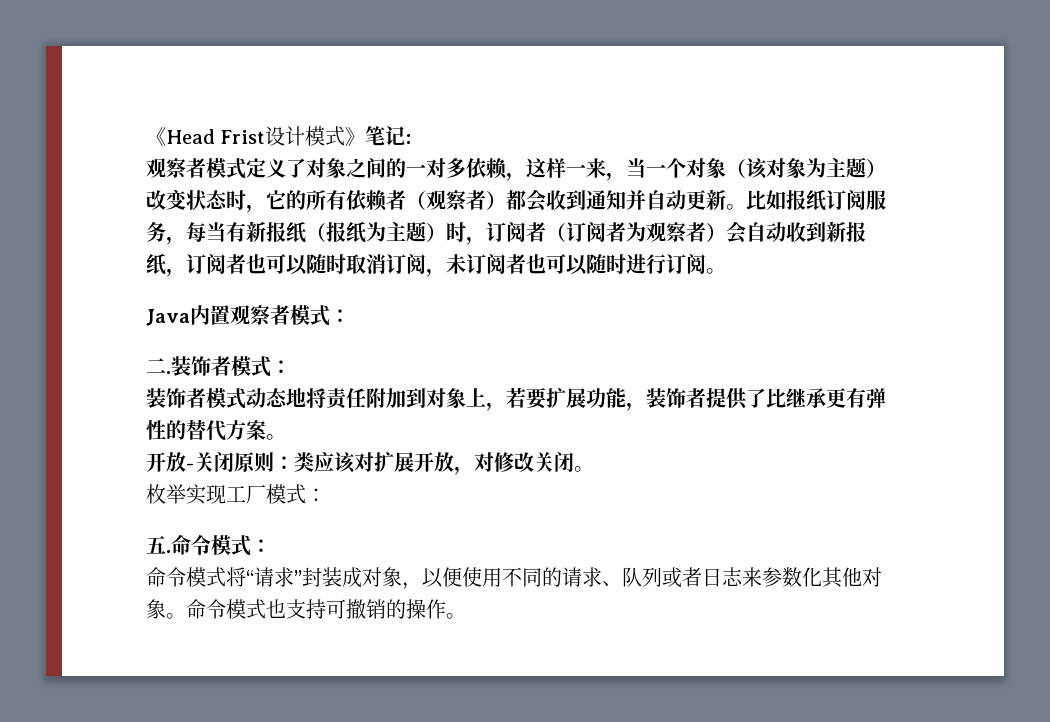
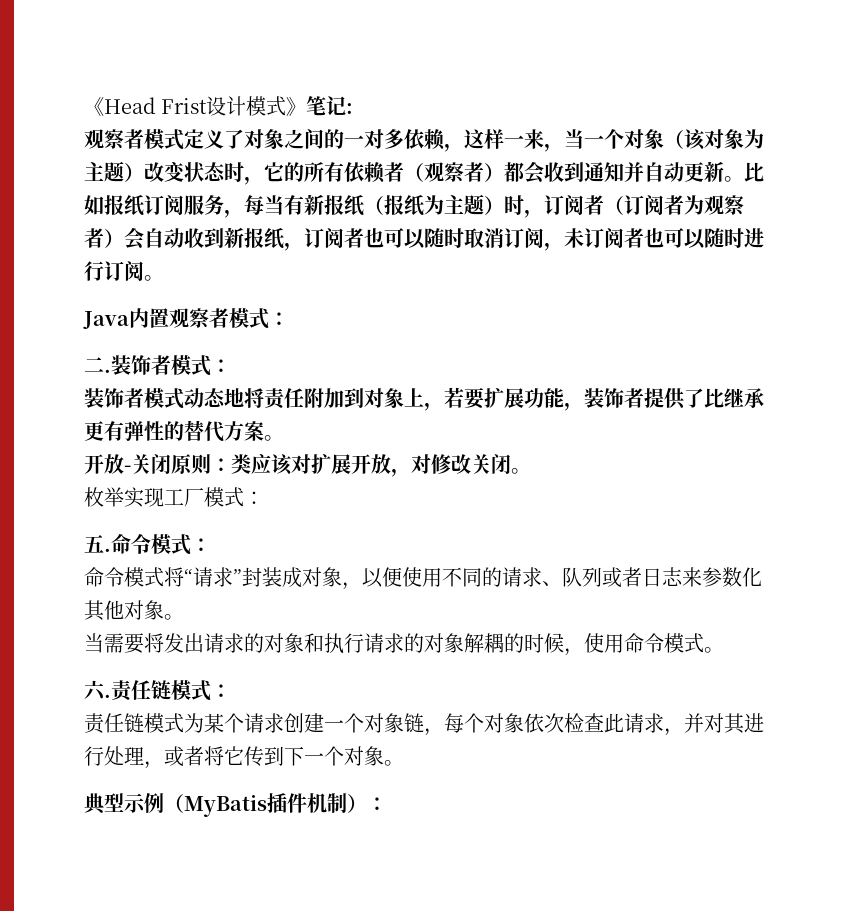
- 命令模式将“请求”封装成对象，以便使用不同的请求、队列或者日志来参数化其他对象。命令模式也支持可撤销的操作。
+ 命令模式将“请求”封装成对象，以便使用不同的请求、队列或者日志来参数化其他对象。
+ 当需要将发出请求的对象和执行请求的对象解耦的时候，使用命令模式。
+ 六.责任链模式：
+ 责任链模式为某个请求创建一个对象链，每个对象依次检查此请求，并对其进行处理，或者将它传到下一个对象。
+ 典型示例（MyBatis插件机制）：

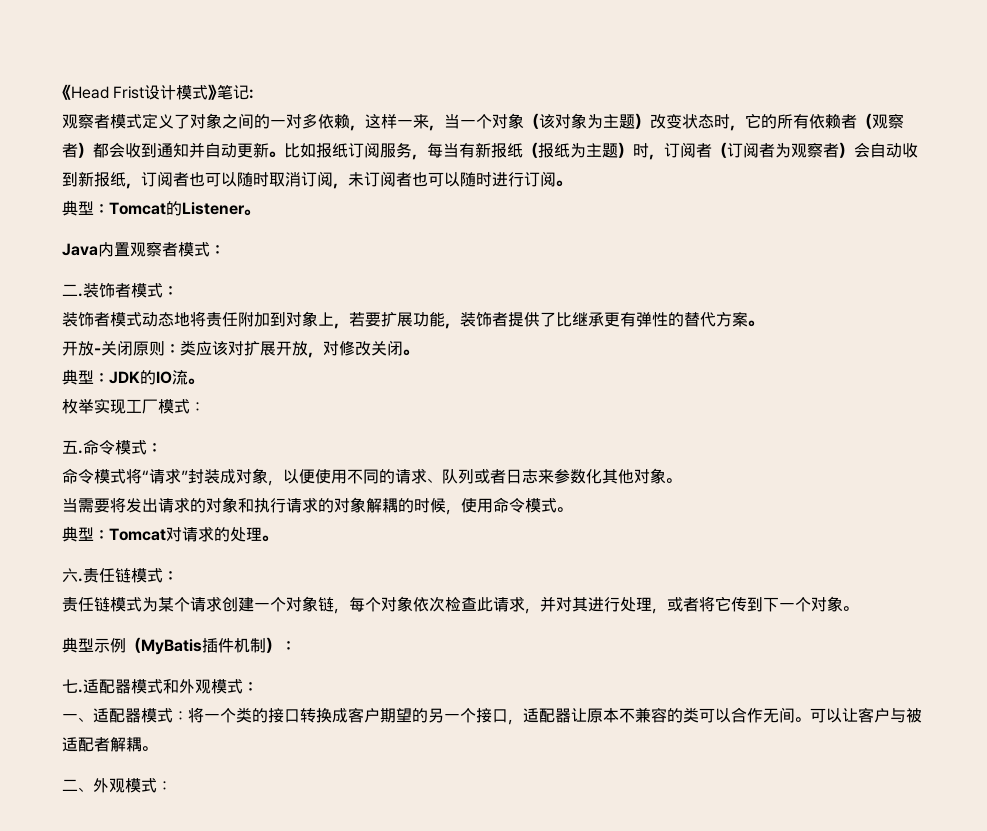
+ 典型：Tomcat的Listener。
+ 典型：JDK的IO流。
+ 典型：Tomcat对请求的处理。
+ 七.适配器模式和外观模式：
+ 一、适配器模式：将一个类的接口转换成客户期望的另一个接口，适配器让原本不兼容的类可以合作无间。可以让客户与被适配者解耦。
+ 二、外观模式：

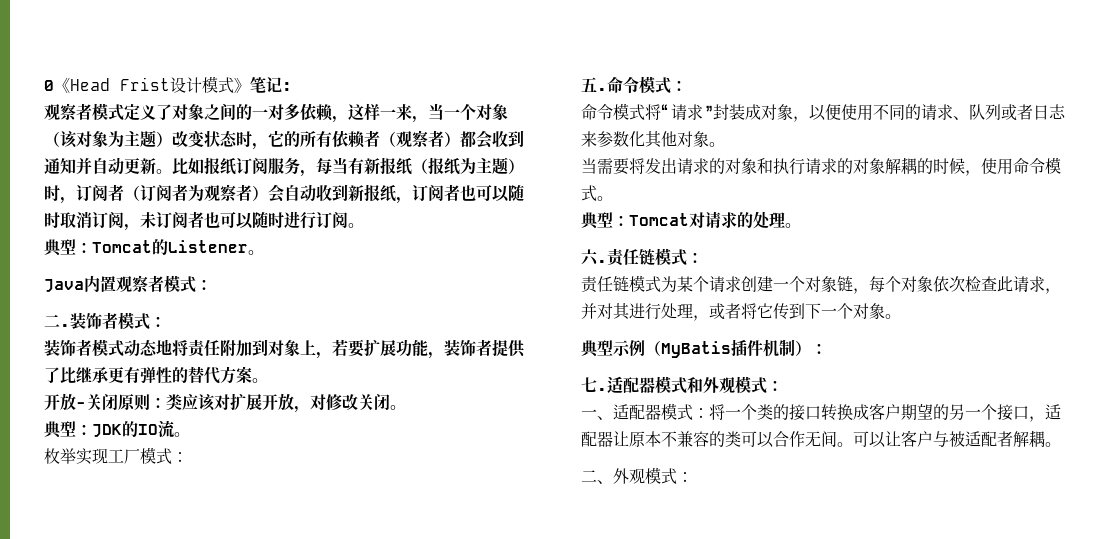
- 《Head Frist设计模式》笔记:
+ 0《Head Frist设计模式》笔记:

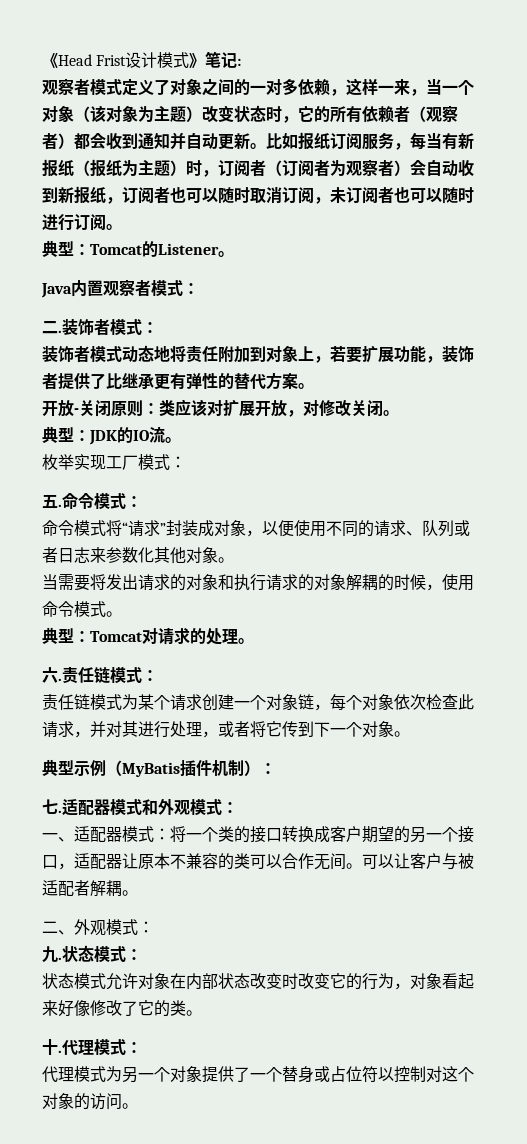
- 0《Head Frist设计模式》笔记:
+ 《Head Frist设计模式》笔记:
+ 九.状态模式：
+ 状态模式允许对象在内部状态改变时改变它的行为，对象看起来好像修改了它的类。
+ 十.代理模式：
+ 代理模式为另一个对象提供了一个替身或占位符以控制对这个对象的访问。

